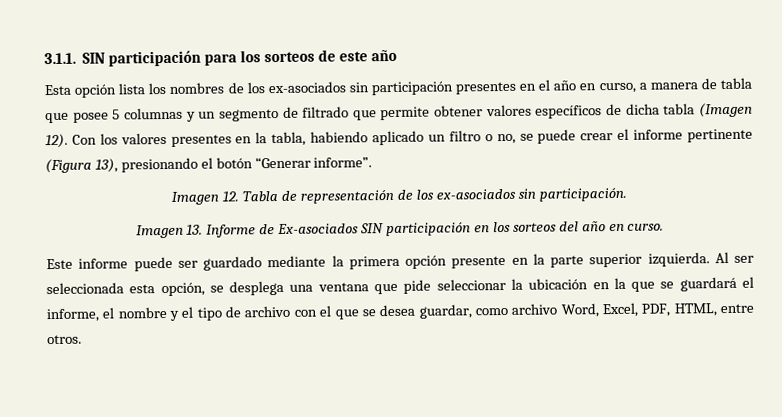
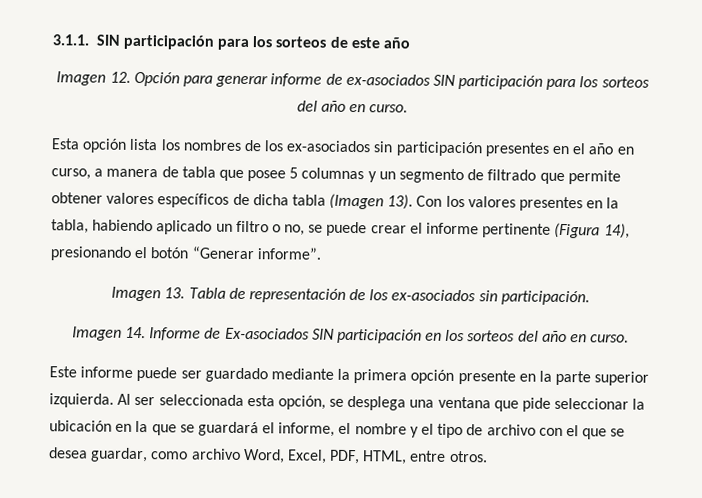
+ Imagen 12. Opción para generar informe de ex-asociados SIN participación para los sorteos del año en curso.
- Esta opción lista los nombres de los ex-asociados sin participación presentes en el año en curso, a manera de tabla que posee 5 columnas y un segmento de filtrado que permite obtener valores específicos de dicha tabla (Imagen 12).
+ Esta opción lista los nombres de los ex-asociados sin participación presentes en el año en curso, a manera de tabla que posee 5 columnas y un segmento de filtrado que permite obtener valores específicos de dicha tabla (Imagen 13).
- Con los valores presentes en la tabla, habiendo aplicado un filtro o no, se puede crear el informe pertinente (Figura 13), presionando el botón “Generar informe”.
+ Con los valores presentes en la tabla, habiendo aplicado un filtro o no, se puede crear el informe pertinente (Figura 14), presionando el botón “Generar informe”.
- Imagen 12. Tabla de representación de los ex-asociados sin participación.
+ Imagen 13. Tabla de representación de los ex-asociados sin participación.
- Imagen 13. Informe de Ex-asociados SIN participación en los sorteos del año en curso.
+ Imagen 14. Informe de Ex-asociados SIN participación en los sorteos del año en curso.

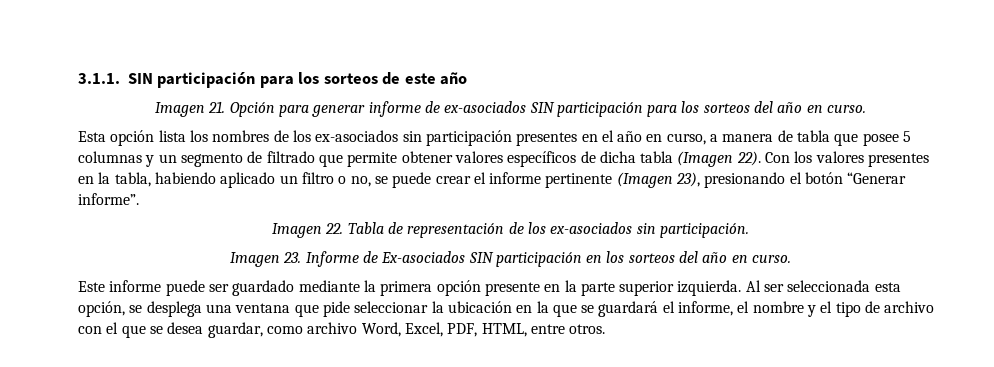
- Imagen 12. Opción para generar informe de ex-asociados SIN participación para los sorteos del año en curso.
+ Imagen 21. Opción para generar informe de ex-asociados SIN participación para los sorteos del año en curso.
- Esta opción lista los nombres de los ex-asociados sin participación presentes en el año en curso, a manera de tabla que posee 5 columnas y un segmento de filtrado que permite obtener valores específicos de dicha tabla (Imagen 13).
+ Esta opción lista los nombres de los ex-asociados sin participación presentes en el año en curso, a manera de tabla que posee 5 columnas y un segmento de filtrado que permite obtener valores específicos de dicha tabla (Imagen 22).
- Con los valores presentes en la tabla, habiendo aplicado un filtro o no, se puede crear el informe pertinente (Figura 14), presionando el botón “Generar informe”.
+ Con los valores presentes en la tabla, habiendo aplicado un filtro o no, se puede crear el informe pertinente (Imagen 23), presionando el botón “Generar informe”.
- Imagen 13. Tabla de representación de los ex-asociados sin participación.
+ Imagen 22. Tabla de representación de los ex-asociados sin participación.
- Imagen 14. Informe de Ex-asociados SIN participación en los sorteos del año en curso.
+ Imagen 23. Informe de Ex-asociados SIN participación en los sorteos del año en curso.

